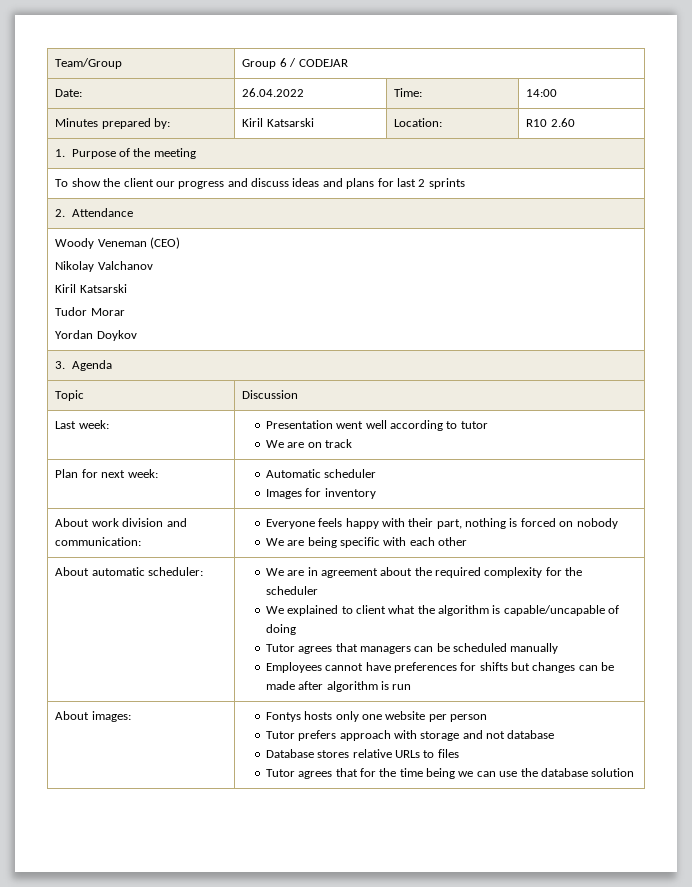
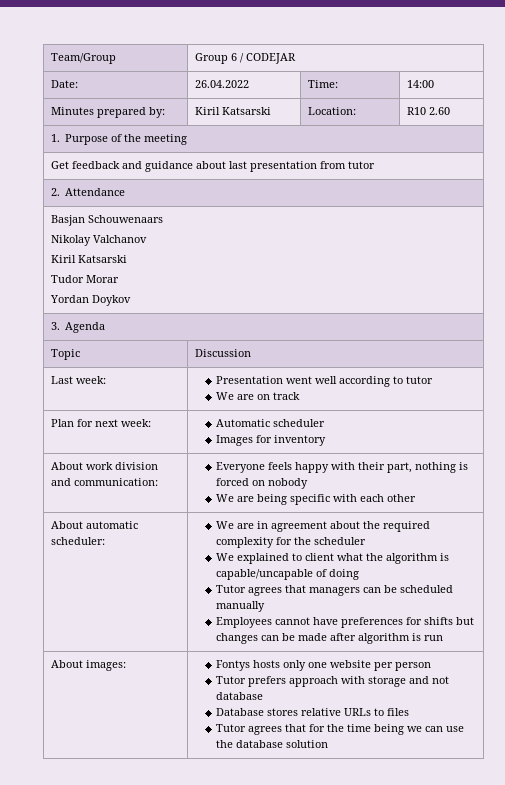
- To show the client our progress and discuss ideas and plans for last 2 sprints
+ Get feedback and guidance about last presentation from tutor
- Woody Veneman (CEO)
+ Basjan Schouwenaars

